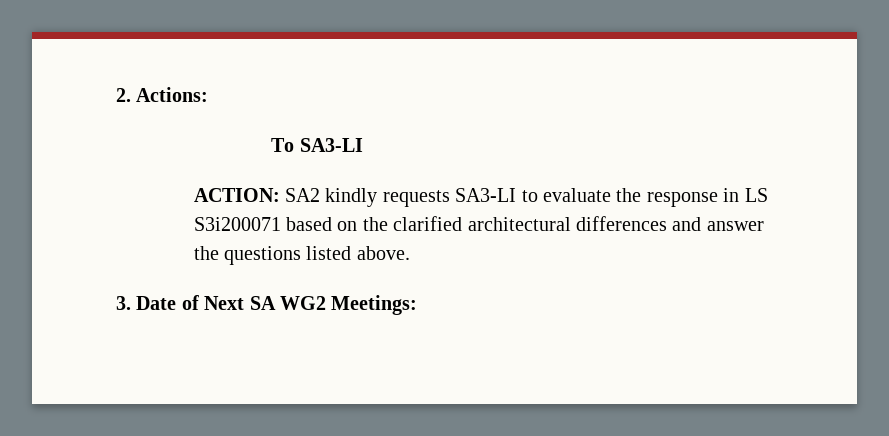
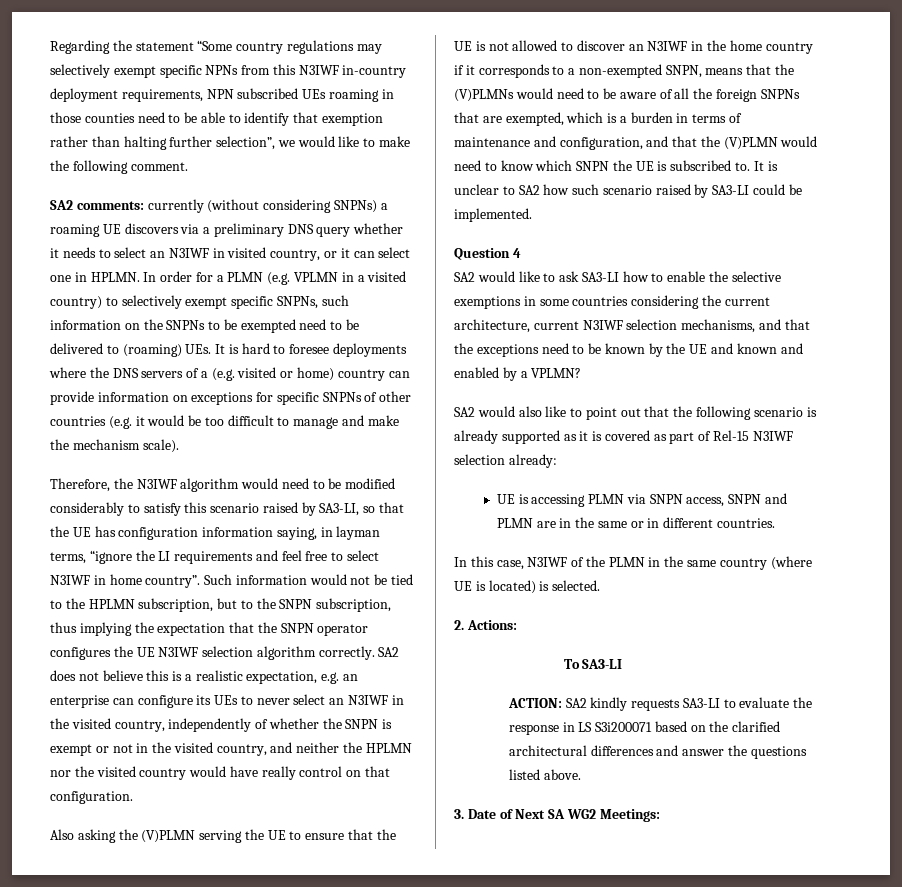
+ Regarding the statement “Some country regulations may selectively exempt specific NPNs from this N3IWF in-country deployment requirements, NPN subscribed UEs roaming in those counties need to be able to identify that exemption rather than halting further selection”, we would like to make the following comment.
+ SA2 comments: currently (without considering SNPNs) a roaming UE discovers via a preliminary DNS query whether it needs to select an N3IWF in visited country, or it can select one in HPLMN. In order for a PLMN (e.g. VPLMN in a visited country) to selectively exempt specific SNPNs, such information on the SNPNs to be exempted need to be delivered to (roaming) UEs. It is hard to foresee deployments where the DNS servers of a (e.g. visited or home) country can provide information on exceptions for specific SNPNs of other countries (e.g. it would be too difficult to manage and make the mechanism scale).
+ Therefore, the N3IWF algorithm would need to be modified considerably to satisfy this scenario raised by SA3-LI, so that the UE has configuration information saying, in layman terms, “ignore the LI requirements and feel free to select N3IWF in home country”. Such information would not be tied to the HPLMN subscription, but to the SNPN subscription, thus implying the expectation that the SNPN operator configures the UE N3IWF selection algorithm correctly. SA2 does not believe this is a realistic expectation, e.g. an enterprise can configure its UEs to never select an N3IWF in the visited country, independently of whether the SNPN is exempt or not in the visited country, and neither the HPLMN nor the visited country would have really control on that configuration.
+ Also asking the (V)PLMN serving the UE to ensure that the UE is not allowed to discover an N3IWF in the home country if it corresponds to a non-exempted SNPN, means that the (V)PLMNs would need to be aware of all the foreign SNPNs that are exempted, which is a burden in terms of maintenance and configuration, and that the (V)PLMN would need to know which SNPN the UE is subscribed to. It is unclear to SA2 how such scenario raised by SA3-LI could be implemented.
+ Question 4
+ SA2 would like to ask SA3-LI how to enable the selective exemptions in some countries considering the current architecture, current N3IWF selection mechanisms, and that the exceptions need to be known by the UE and known and enabled by a VPLMN?
+ SA2 would also like to point out that the following scenario is already supported as it is covered as part of Rel-15 N3IWF selection already:
+ UE is accessing PLMN via SNPN access, SNPN and PLMN are in the same or in different countries.
+ In this case, N3IWF of the PLMN in the same country (where UE is located) is selected.

